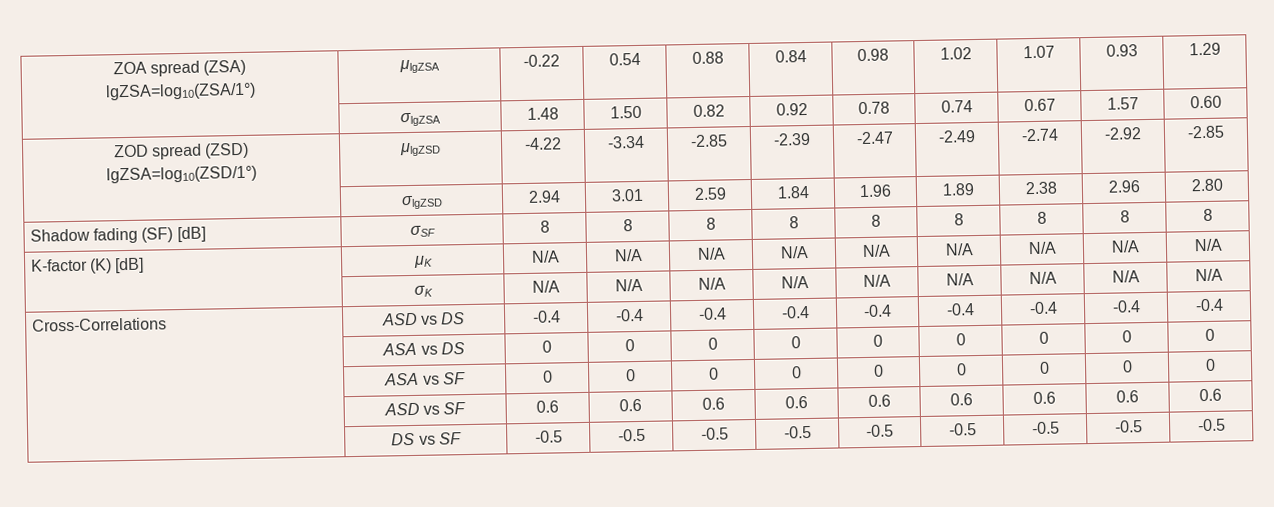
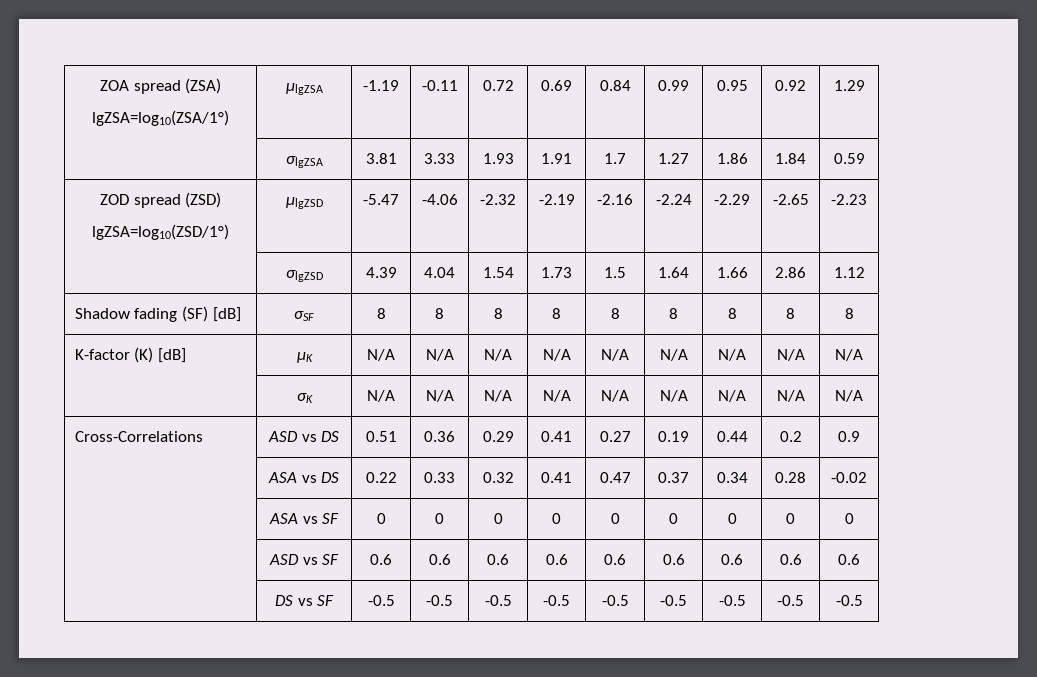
  ZOA spread (ZSA)
- lgZSA=log10(ZSA/1°) | μlgZSA | -0.22 | 0.54 | 0.88 | 0.84 | 0.98 | 1.02 | 1.07 | 0.93 | 1.29
- | σlgZSA | 1.48 | 1.50 | 0.82 | 0.92 | 0.78 | 0.74 | 0.67 | 1.57 | 0.60
+ lgZSA=log10(ZSA/1°) | μlgZSA | -1.19 | -0.11 | 0.72 | 0.69 | 0.84 | 0.99 | 0.95 | 0.92 | 1.29
+ | σlgZSA | 3.81 | 3.33 | 1.93 | 1.91 | 1.7 | 1.27 | 1.86 | 1.84 | 0.59
  ZOD spread (ZSD)
- lgZSA=log10(ZSD/1°) | μlgZSD | -4.22 | -3.34 | -2.85 | -2.39 | -2.47 | -2.49 | -2.74 | -2.92 | -2.85
- | σlgZSD | 2.94 | 3.01 | 2.59 | 1.84 | 1.96 | 1.89 | 2.38 | 2.96 | 2.80
+ lgZSA=log10(ZSD/1°) | μlgZSD | -5.47 | -4.06 | -2.32 | -2.19 | -2.16 | -2.24 | -2.29 | -2.65 | -2.23
+ | σlgZSD | 4.39 | 4.04 | 1.54 | 1.73 | 1.5 | 1.64 | 1.66 | 2.86 | 1.12
- Cross-Correlations | ASD vs DS | -0.4 | -0.4 | -0.4 | -0.4 | -0.4 | -0.4 | -0.4 | -0.4 | -0.4
- | ASA vs DS | 0 | 0 | 0 | 0 | 0 | 0 | 0 | 0 | 0
+ Cross-Correlations | ASD vs DS | 0.51 | 0.36 | 0.29 | 0.41 | 0.27 | 0.19 | 0.44 | 0.2 | 0.9
+ | ASA vs DS | 0.22 | 0.33 | 0.32 | 0.41 | 0.47 | 0.37 | 0.34 | 0.28 | -0.02

